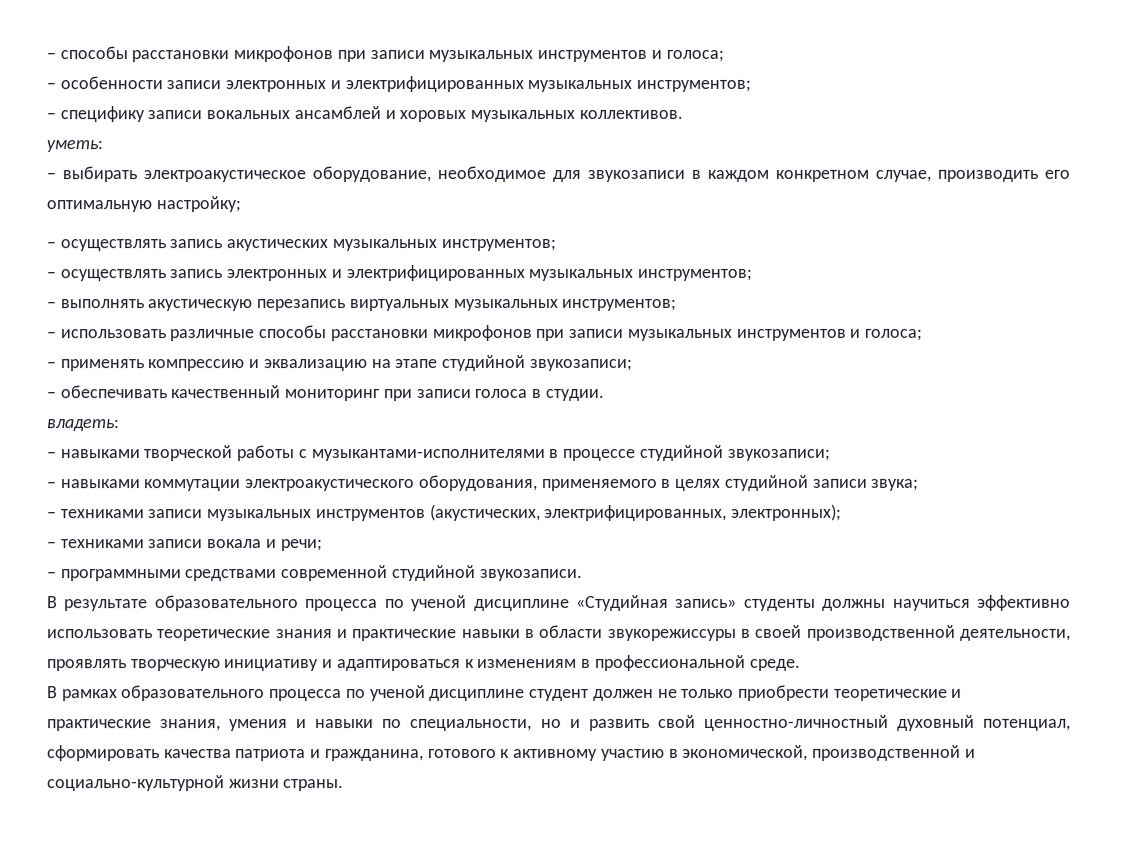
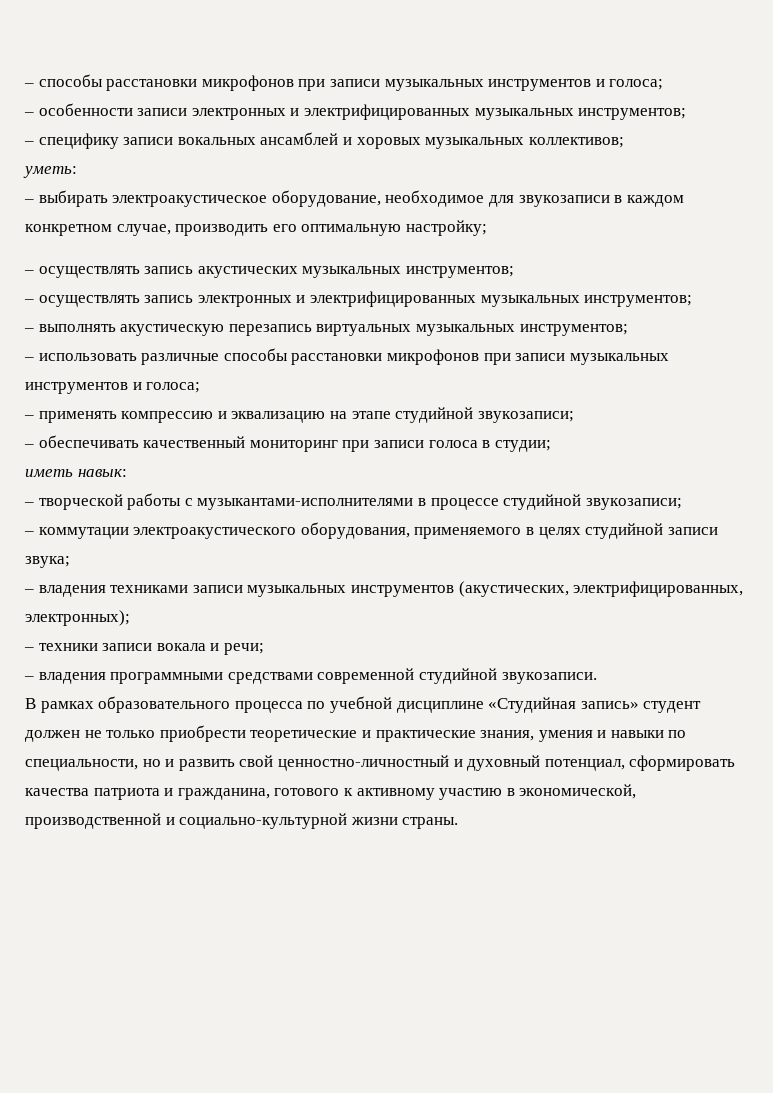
- – специфику записи вокальных ансамблей и хоровых музыкальных коллективов.
+ – специфику записи вокальных ансамблей и хоровых музыкальных коллективов;
- – обеспечивать качественный мониторинг при записи голоса в студии.
- владеть:
- – навыками творческой работы с музыкантами-исполнителями в процессе студийной звукозаписи;
+ – обеспечивать качественный мониторинг при записи голоса в студии;
+ иметь навык:
+ – творческой работы с музыкантами-исполнителями в процессе студийной звукозаписи;
- – навыками коммутации электроакустического оборудования, применяемого в целях студийной записи звука;
+ – коммутации электроакустического оборудования, применяемого в целях студийной записи звука;
- – техниками записи музыкальных инструментов (акустических, электрифицированных, электронных);
+ – владения техниками записи музыкальных инструментов (акустических, электрифицированных, электронных);
- – техниками записи вокала и речи;
+ – техники записи вокала и речи;
- – программными средствами современной студийной звукозаписи.
+ – владения программными средствами современной студийной звукозаписи.
- В результате образовательного процесса по ученой дисциплине «Студийная запись» студенты должны научиться эффективно использовать теоретические знания и практические навыки в области звукорежиссуры в своей производственной деятельности, проявлять творческую инициативу и адаптироваться к изменениям в профессиональной среде.
- В рамках образовательного процесса по ученой дисциплине студент должен не только приобрести теоретические и практические знания, умения и навыки по специальности, но и развить свой ценностно-личностный духовный потенциал, сформировать качества патриота и гражданина, готового к активному участию в экономической, производственной и социально-культурной жизни страны.
+ В рамках образовательного процесса по учебной дисциплине «Студийная запись» студент должен не только приобрести теоретические и практические знания, умения и навыки по специальности, но и развить свой ценностно-личностный и духовный потенциал, сформировать качества патриота и гражданина, готового к активному участию в экономической, производственной и социально-культурной жизни страны.

